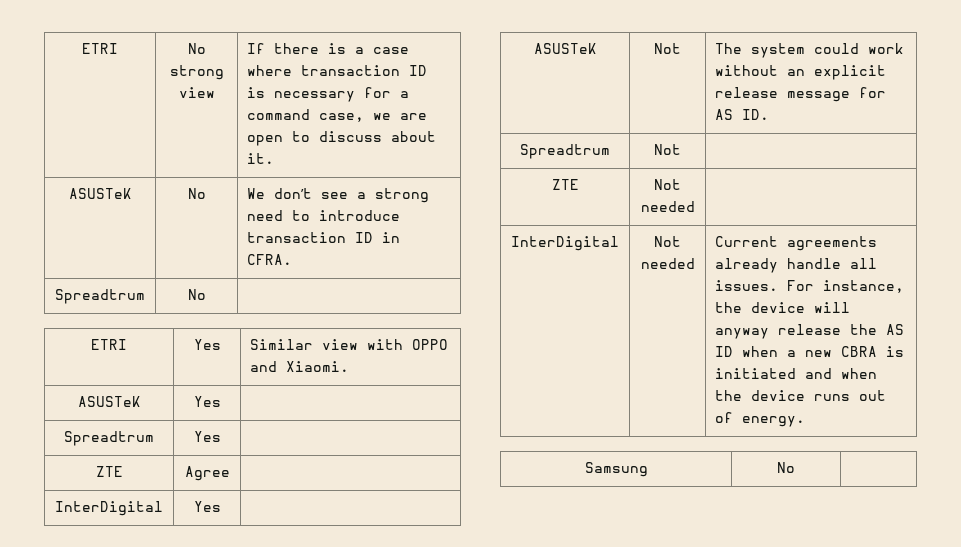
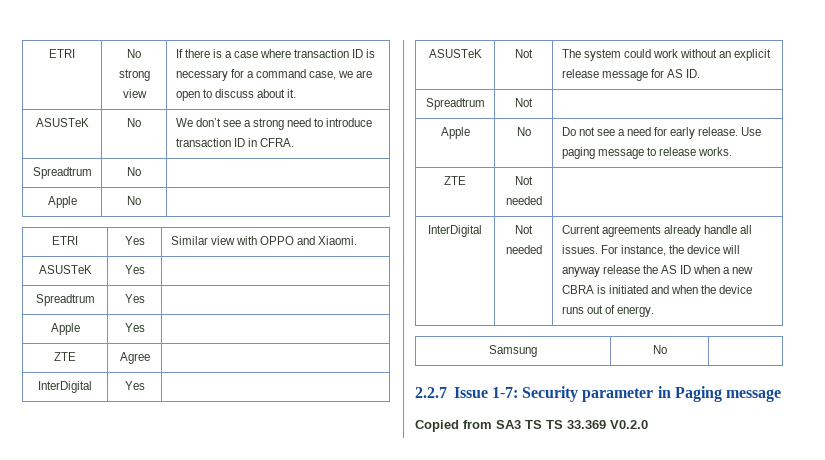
  Spreadtrum | No |
+ Apple | No |
+ Apple | Yes |
+ Apple | No | Do not see a need for early release. Use paging message to release works.
+ 2.2.7 Issue 1-7: Security parameter in Paging message
+ Copied from SA3 TS TS 33.369 V0.2.0

